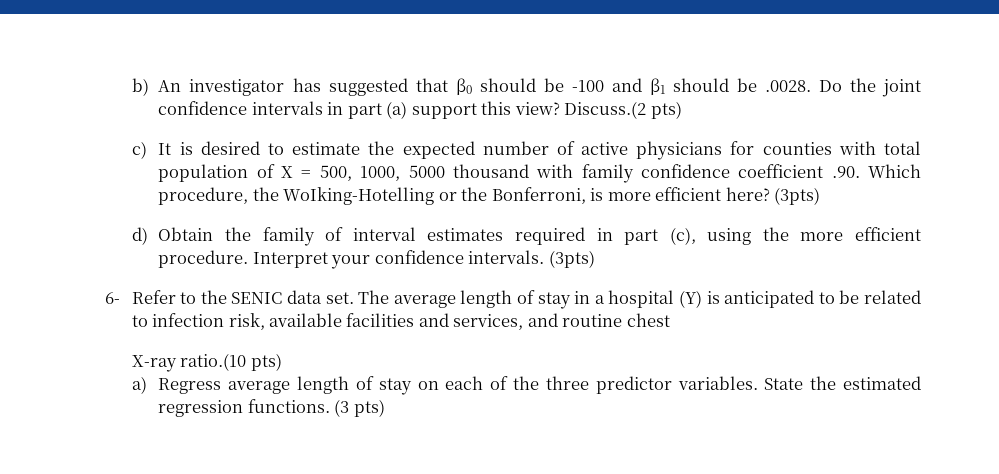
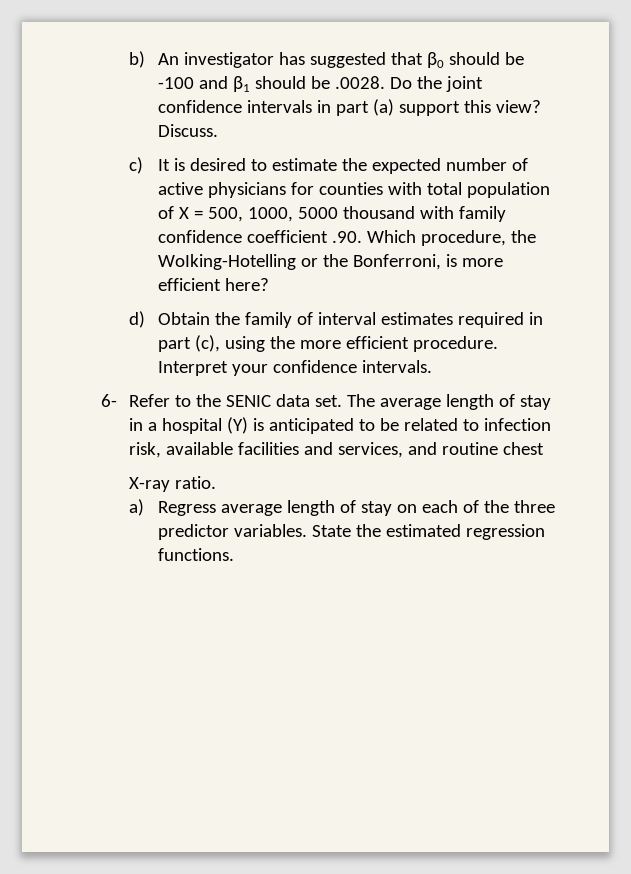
- Discuss.(2 pts)
+ Discuss.
- c) It is desired to estimate the expected number of active physicians for counties with total population of X = 500, 1000, 5000 thousand with family confidence coefficient .90. Which procedure, the WoIking-Hotelling or the Bonferroni, is more efficient here? (3pts)
+ c) It is desired to estimate the expected number of active physicians for counties with total population of X = 500, 1000, 5000 thousand with family confidence coefficient .90. Which procedure, the WoIking-Hotelling or the Bonferroni, is more efficient here?
- Interpret your confidence intervals. (3pts)
+ Interpret your confidence intervals.
- X-ray ratio.(10 pts)
+ X-ray ratio.
- (3 pts)

